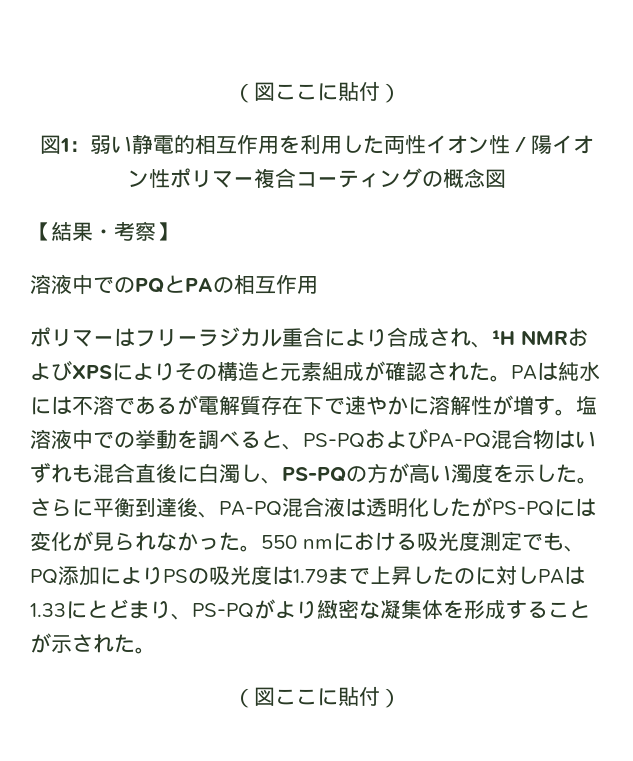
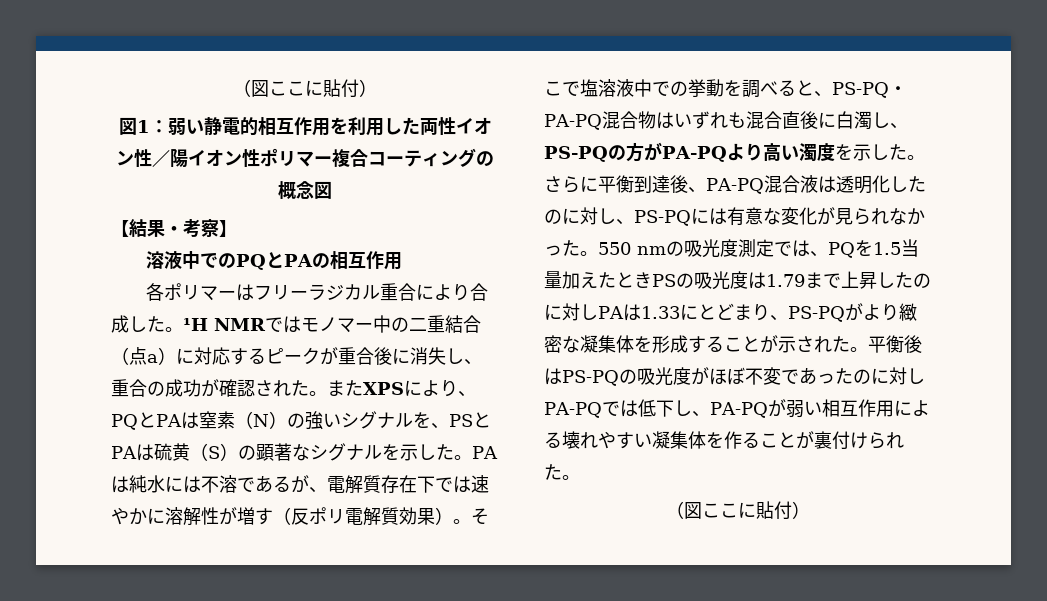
- ポリマーはフリーラジカル重合により合成され、¹H NMRおよびXPSによりその構造と元素組成が確認された。
+ 各ポリマーはフリーラジカル重合により合成した。¹H NMRではモノマー中の二重結合（点a）に対応するピークが重合後に消失し、重合の成功が確認された。またXPSにより、PQとPAは窒素（N）の強いシグナルを、PSとPAは硫黄（S）の顕著なシグナルを示した。
- PAは純水には不溶であるが電解質存在下で速やかに溶解性が増す。塩溶液中での挙動を調べると、PS-PQおよびPA-PQ混合物はいずれも混合直後に白濁し、PS-PQの方が高い濁度を示した。
+ PAは純水には不溶であるが、電解質存在下では速やかに溶解性が増す（反ポリ電解質効果）。そこで塩溶液中での挙動を調べると、PS-PQ・PA-PQ混合物はいずれも混合直後に白濁し、PS-PQの方がPA-PQより高い濁度を示した。
- さらに平衡到達後、PA-PQ混合液は透明化したがPS-PQには変化が見られなかった。
+ さらに平衡到達後、PA-PQ混合液は透明化したのに対し、PS-PQには有意な変化が見られなかった。
- 550 nmにおける吸光度測定でも、PQ添加によりPSの吸光度は1.79まで上昇したのに対しPAは1.33にとどまり、PS-PQがより緻密な凝集体を形成することが示された。
+ 550 nmの吸光度測定では、PQを1.5当量加えたときPSの吸光度は1.79まで上昇したのに対しPAは1.33にとどまり、PS-PQがより緻密な凝集体を形成することが示された。平衡後はPS-PQの吸光度がほぼ不変であったのに対しPA-PQでは低下し、PA-PQが弱い相互作用による壊れやすい凝集体を作ることが裏付けられた。

